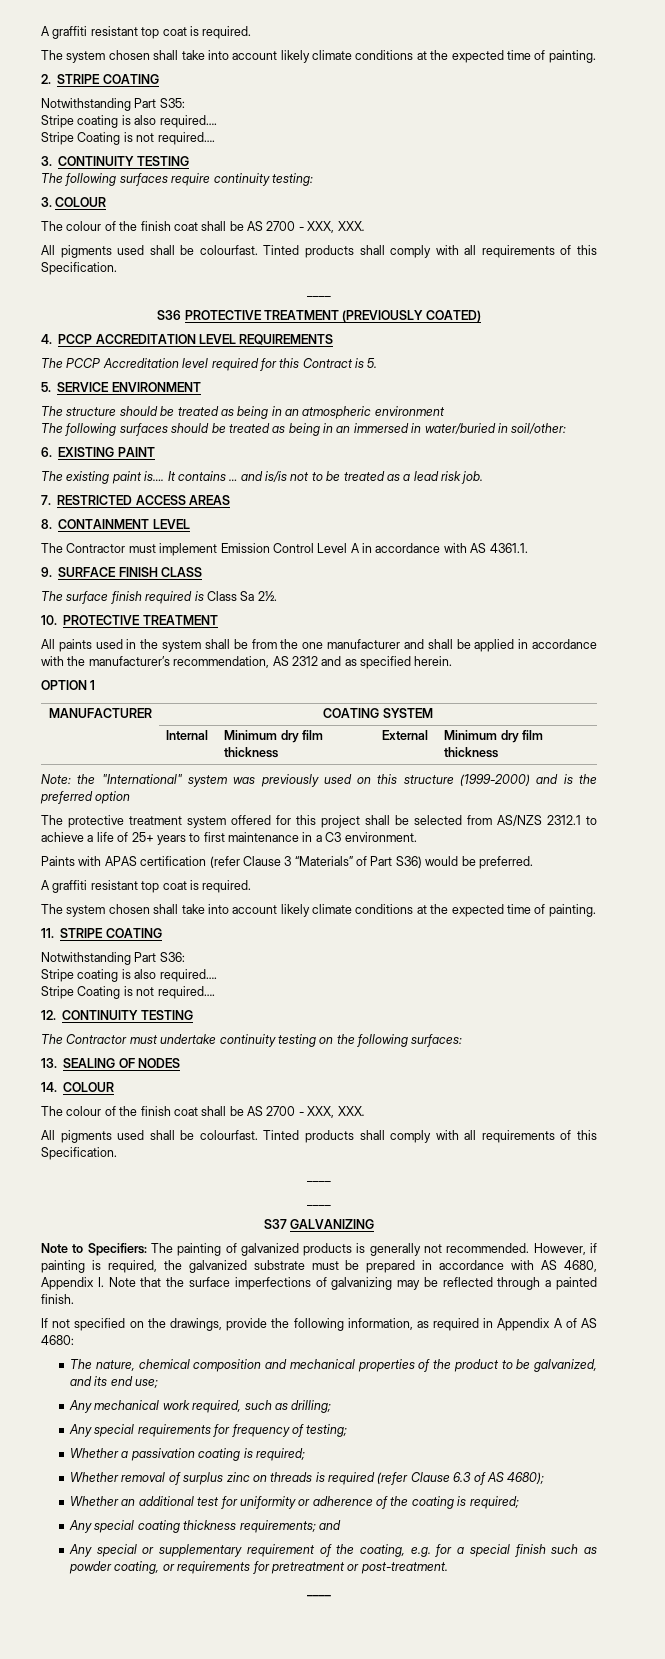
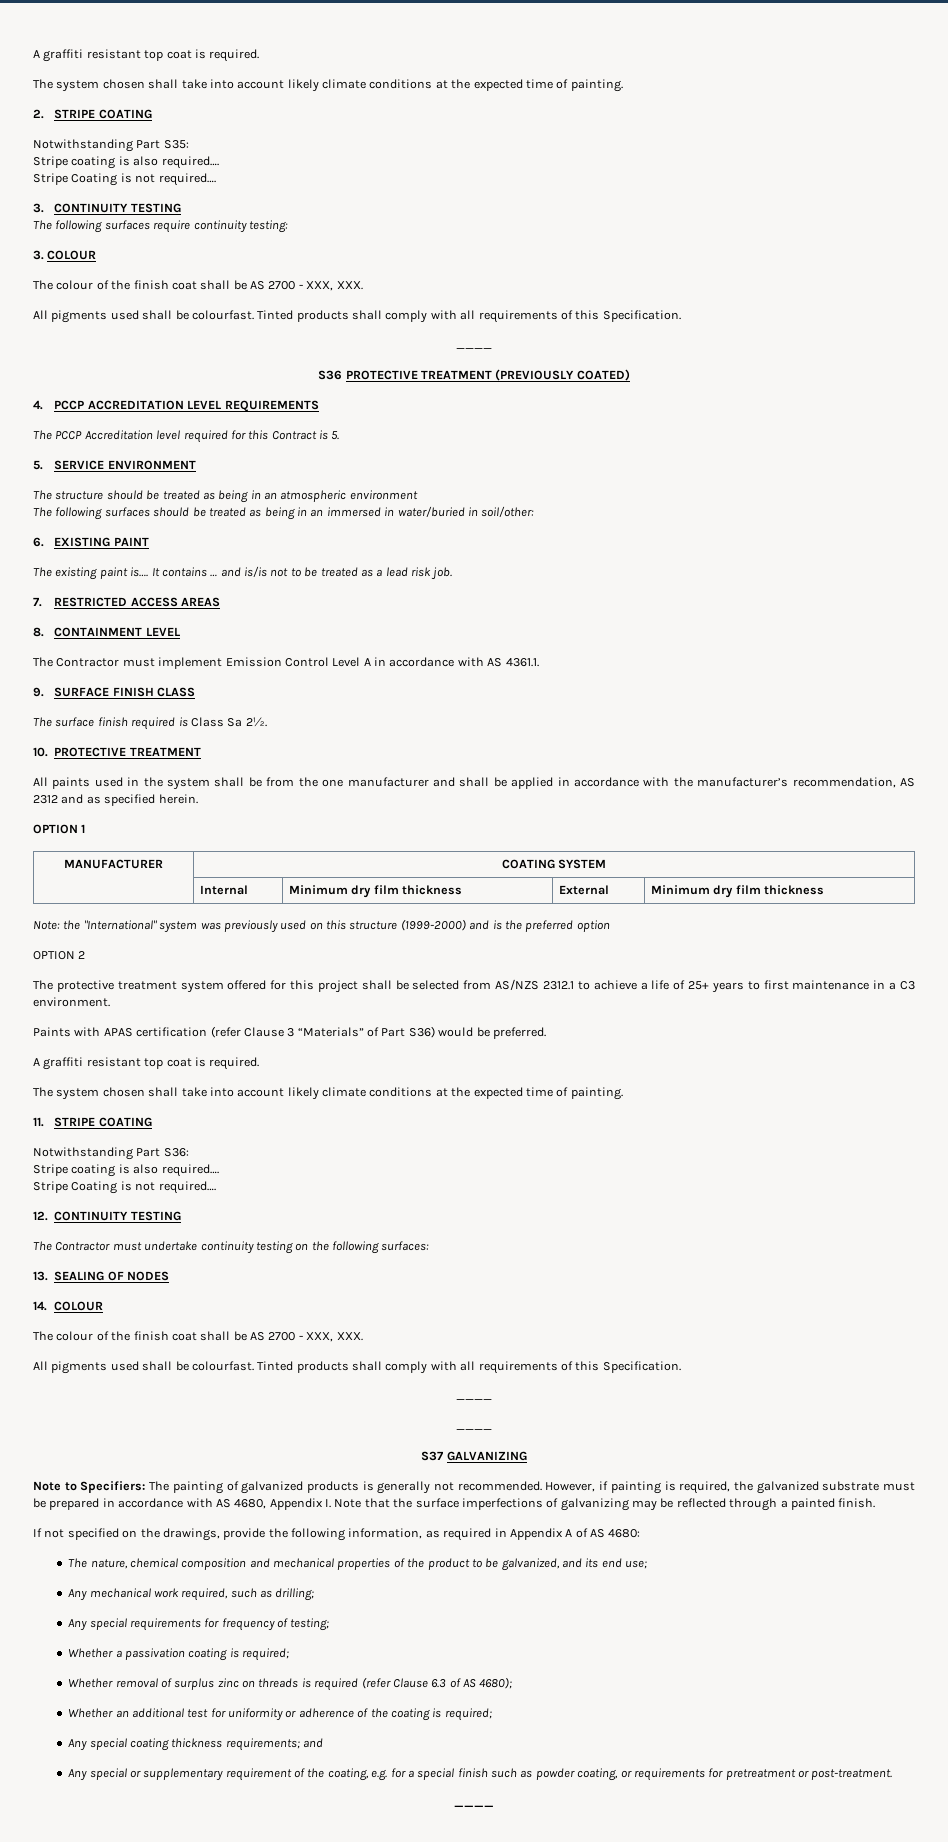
+ OPTION 2

